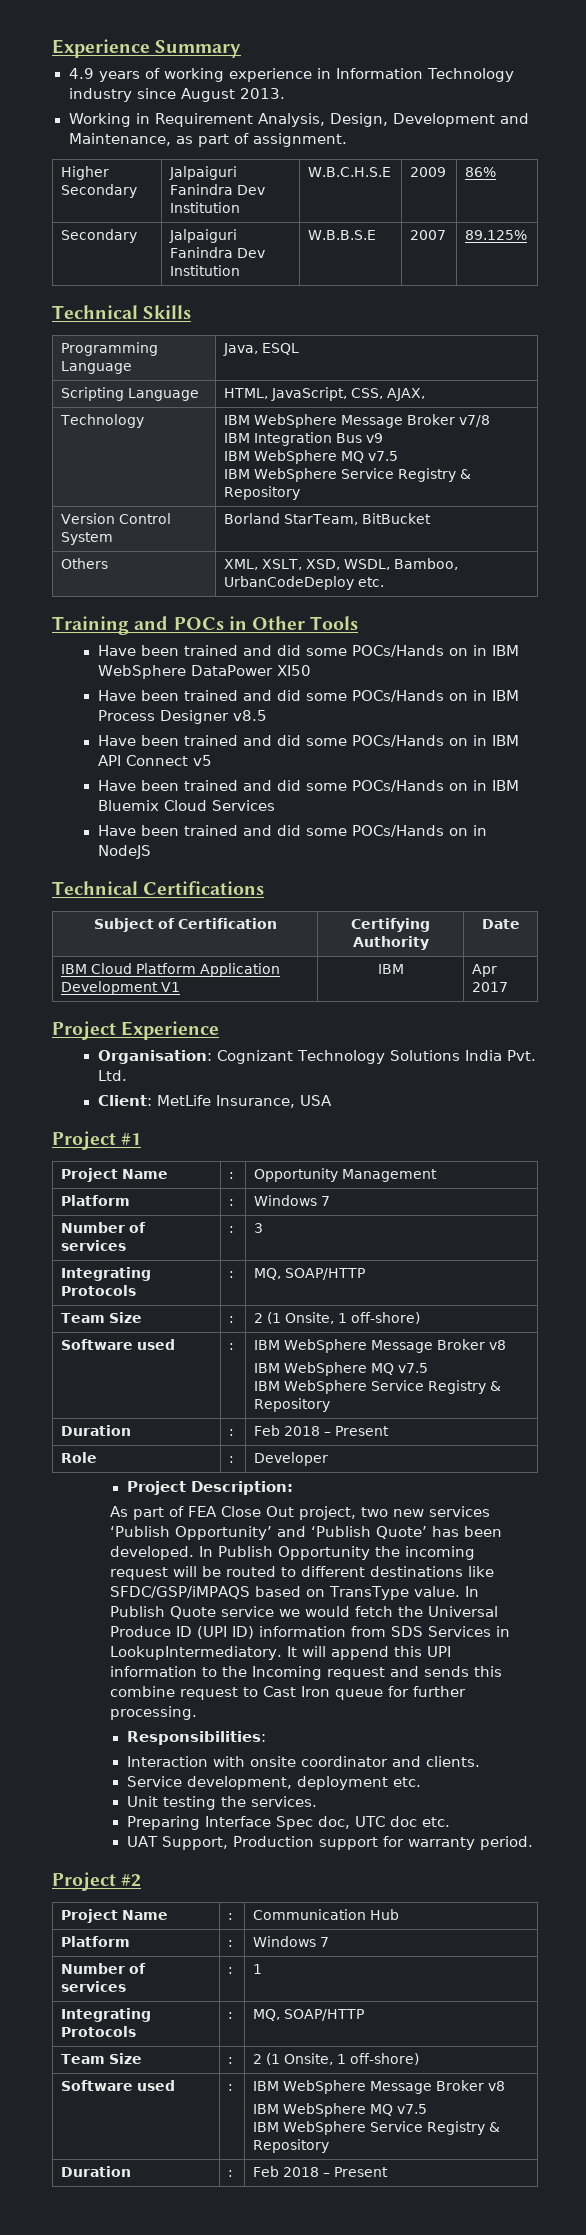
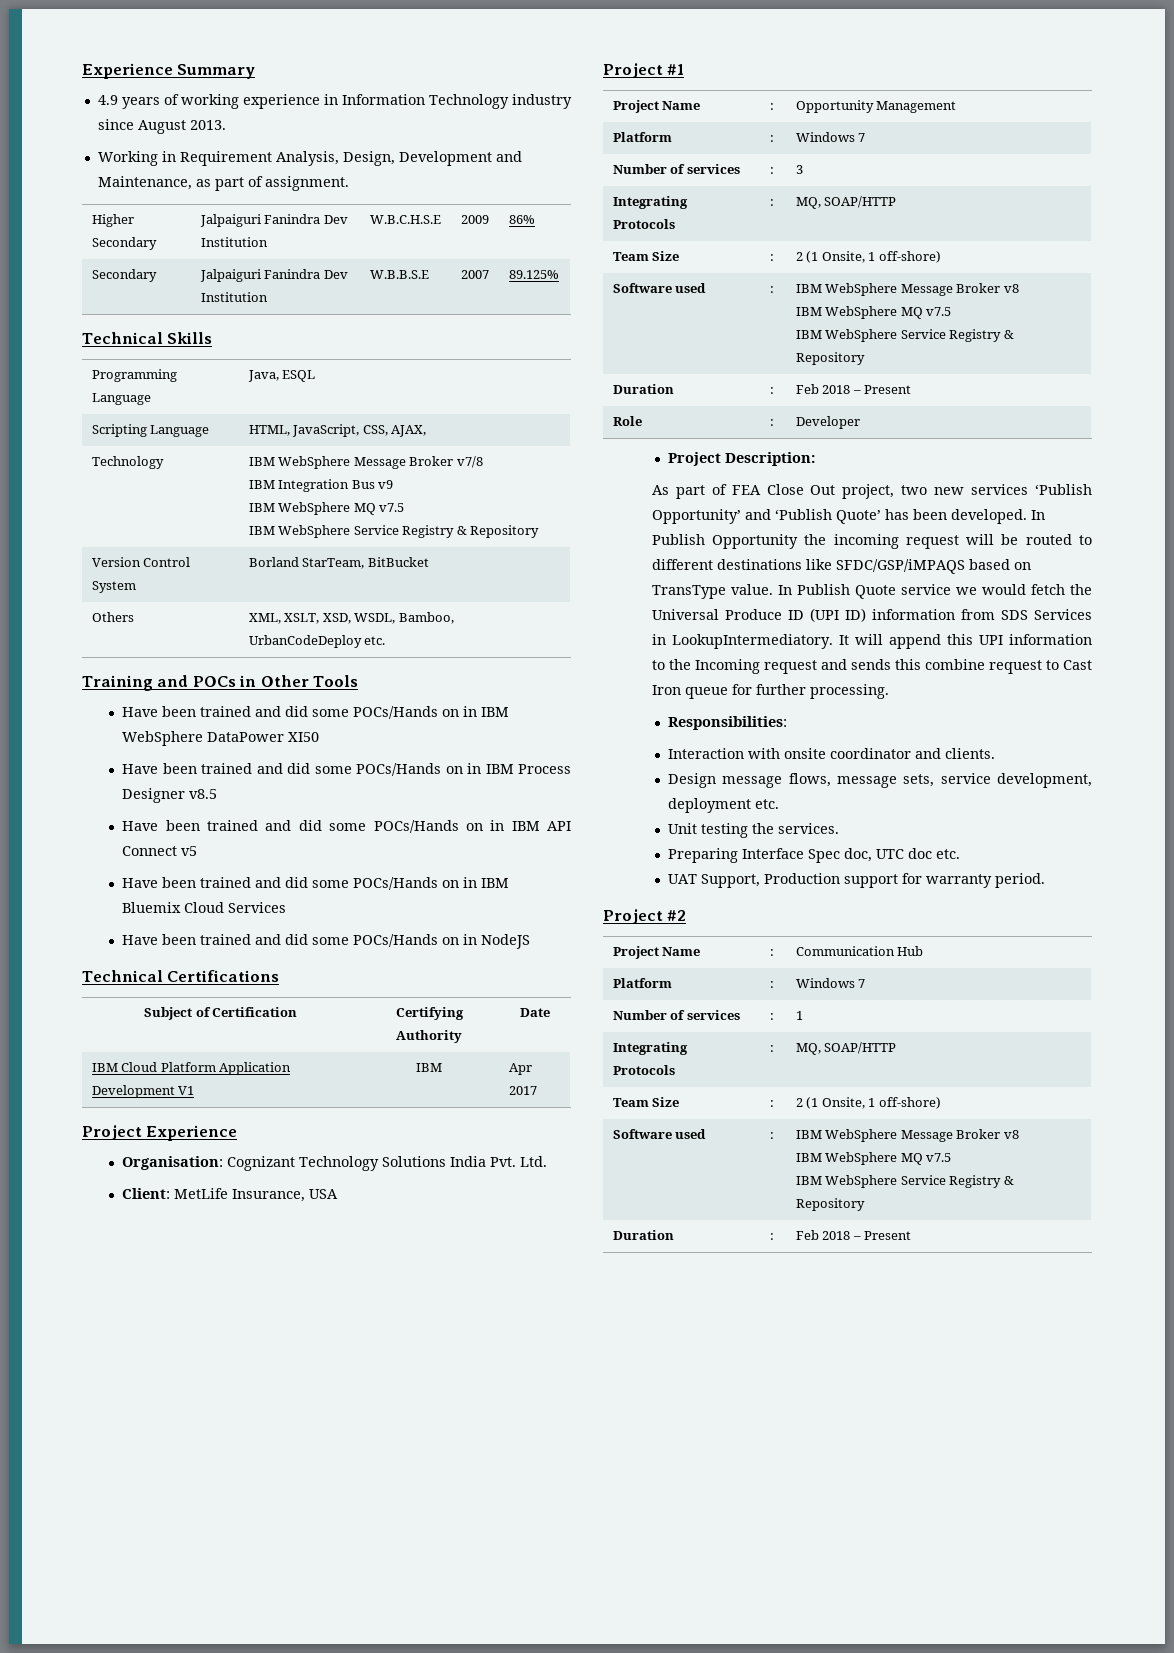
- Service development, deployment etc.
+ Design message flows, message sets, service development, deployment etc.

